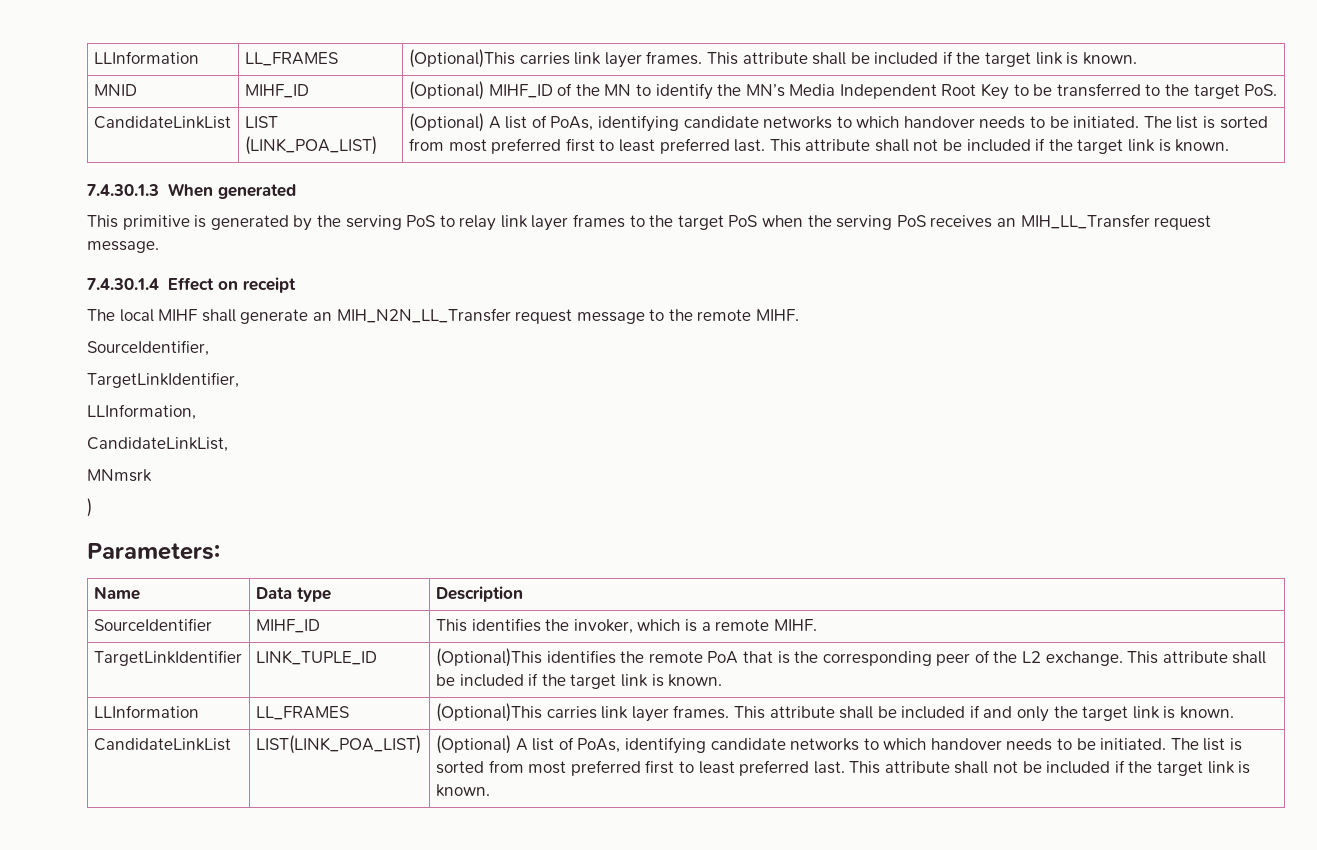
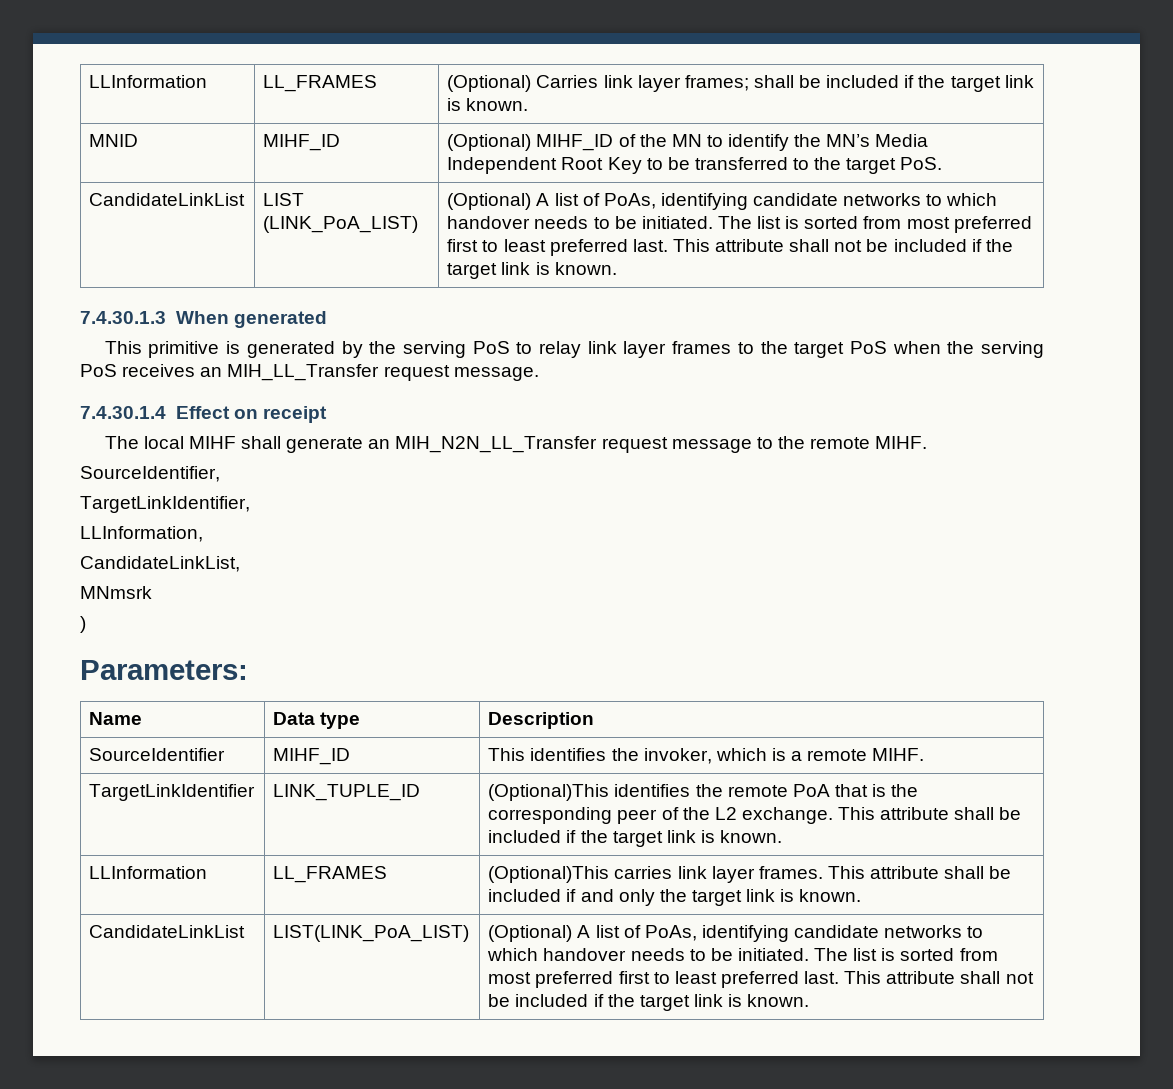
- LLInformation | LL_FRAMES | (Optional)This carries link layer frames. This attribute shall be included if the target link is known.
+ LLInformation | LL_FRAMES | (Optional) Carries link layer frames; shall be included if the target link is known.
- LIST (LINK_POA_LIST)
+ LIST (LINK_PoA_LIST)
- LIST(LINK_POA_LIST)
+ LIST(LINK_PoA_LIST)

